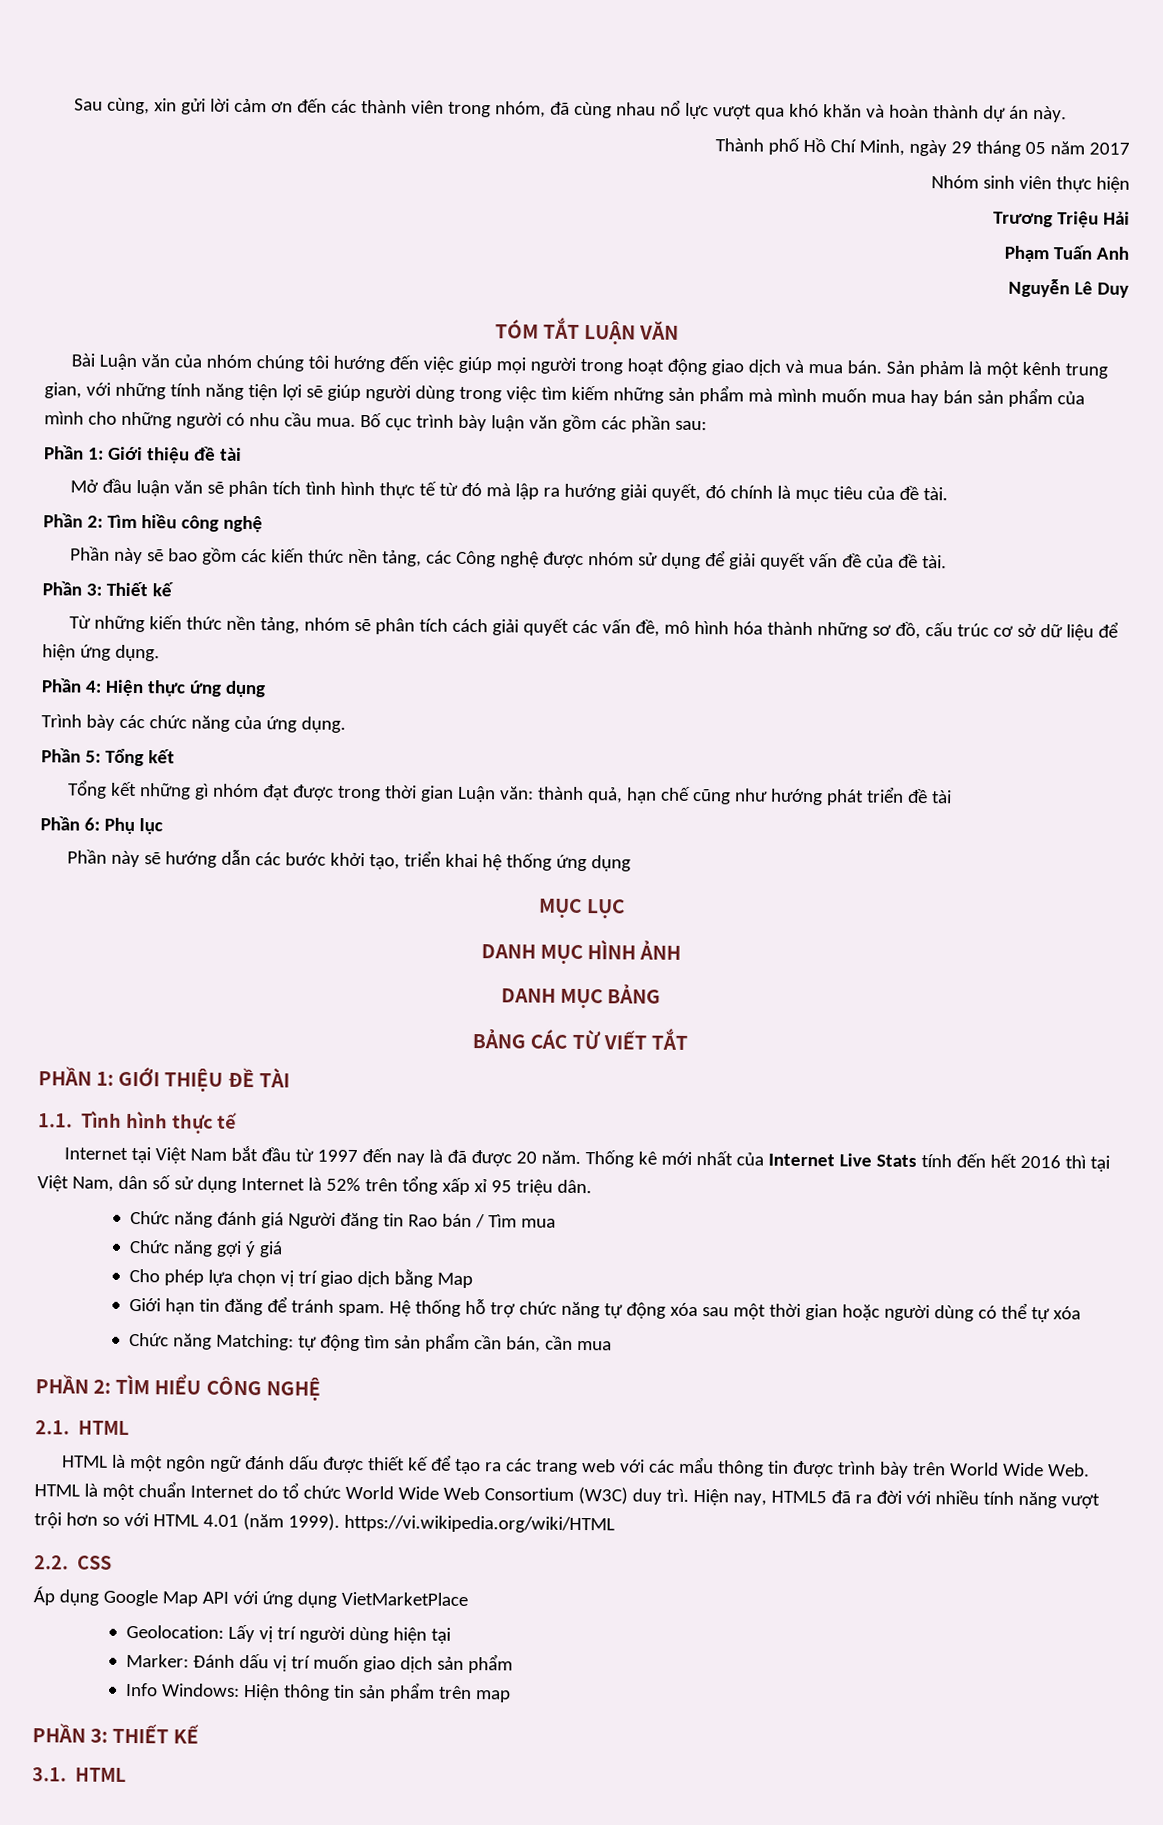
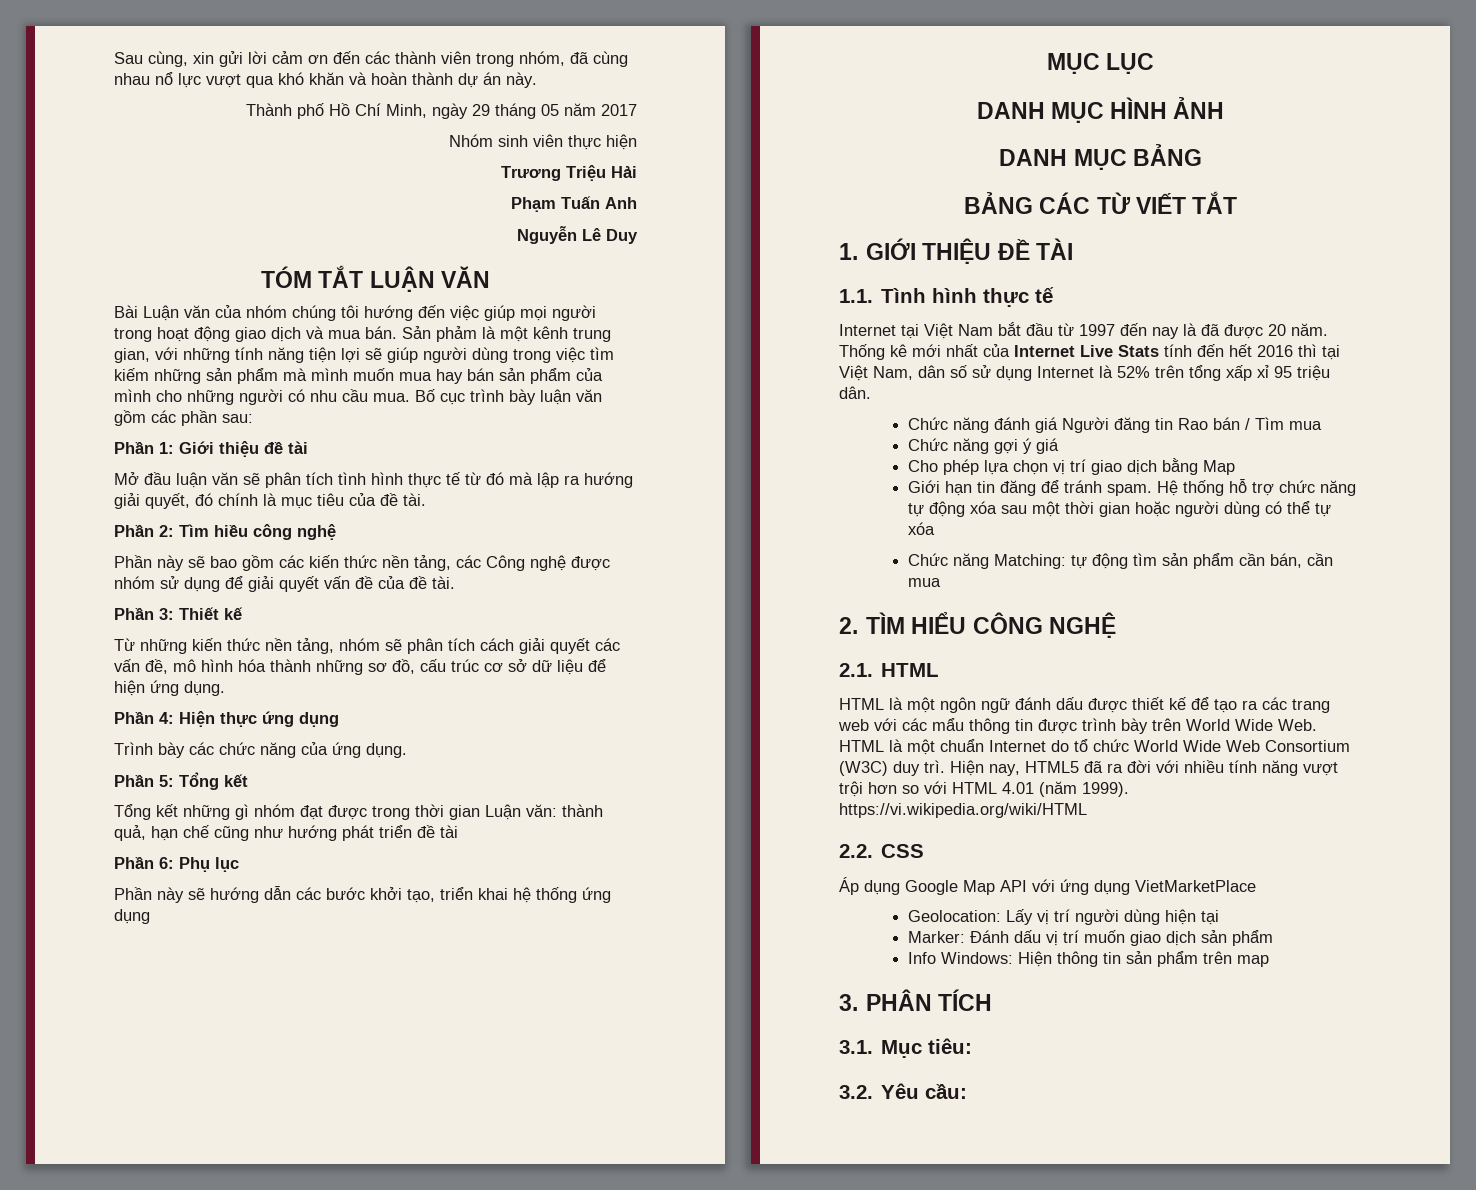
- PHẦN 1: GIỚI THIỆU ĐỀ TÀI
+ 1. GIỚI THIỆU ĐỀ TÀI
- PHẦN 2: TÌM HIỂU CÔNG NGHỆ
+ 2. TÌM HIỂU CÔNG NGHỆ
- PHẦN 3: THIẾT KẾ
- 3.1. HTML
+ 3. PHÂN TÍCH
+ 3.1. Mục tiêu:
+ 3.2. Yêu cầu:

